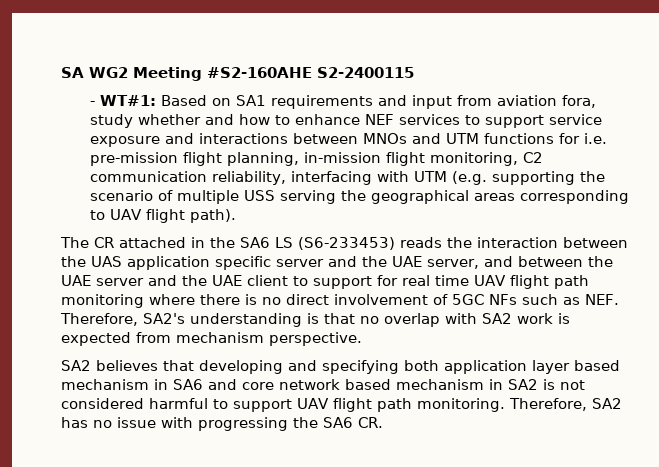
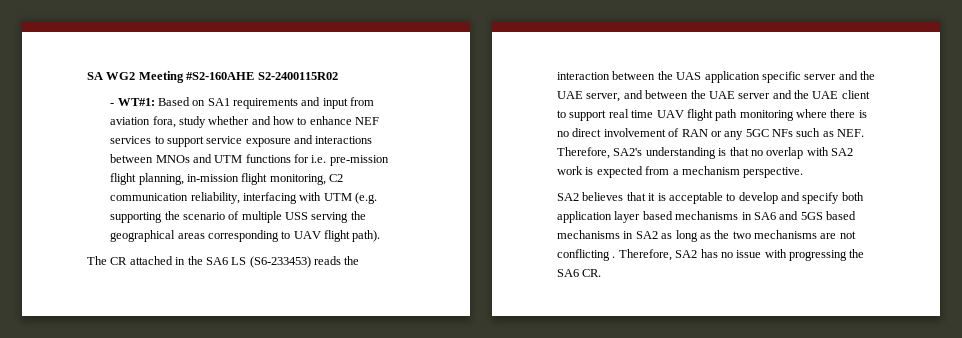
- SA WG2 Meeting #S2-160AHE S2-2400115
+ SA WG2 Meeting #S2-160AHE S2-2400115R02
- The CR attached in the SA6 LS (S6-233453) reads the interaction between the UAS application specific server and the UAE server, and between the UAE server and the UAE client to support for real time UAV flight path monitoring where there is no direct involvement of 5GC NFs such as NEF. Therefore, SA2's understanding is that no overlap with SA2 work is expected from mechanism perspective.
+ The CR attached in the SA6 LS (S6-233453) reads the interaction between the UAS application specific server and the UAE server, and between the UAE server and the UAE client to support real time UAV flight path monitoring where there is no direct involvement of RAN or any 5GC NFs such as NEF. Therefore, SA2's understanding is that no overlap with SA2 work is expected from a mechanism perspective.
- SA2 believes that developing and specifying both application layer based mechanism in SA6 and core network based mechanism in SA2 is not considered harmful to support UAV flight path monitoring.
+ SA2 believes that it is acceptable to develop and specify both application layer based mechanisms in SA6 and 5GS based mechanisms in SA2 as long as the two mechanisms are not conflicting .

